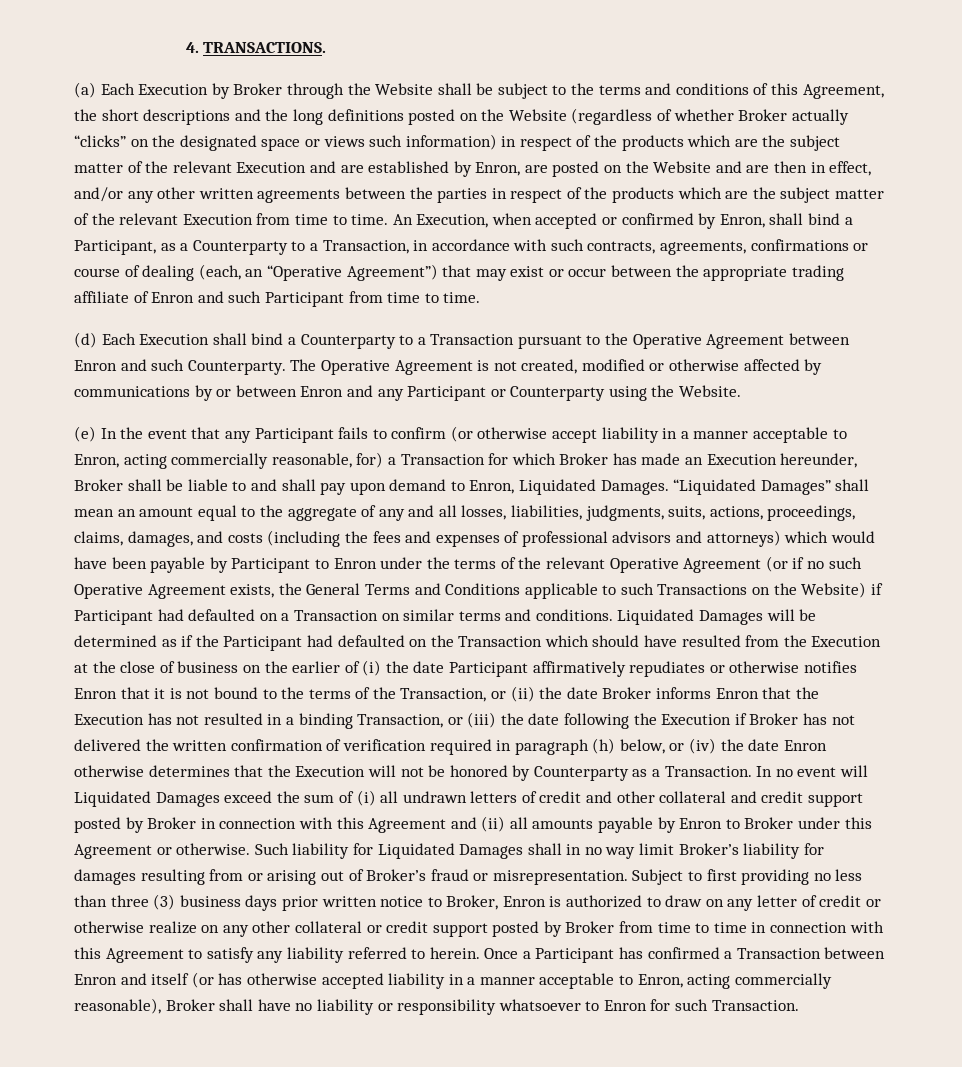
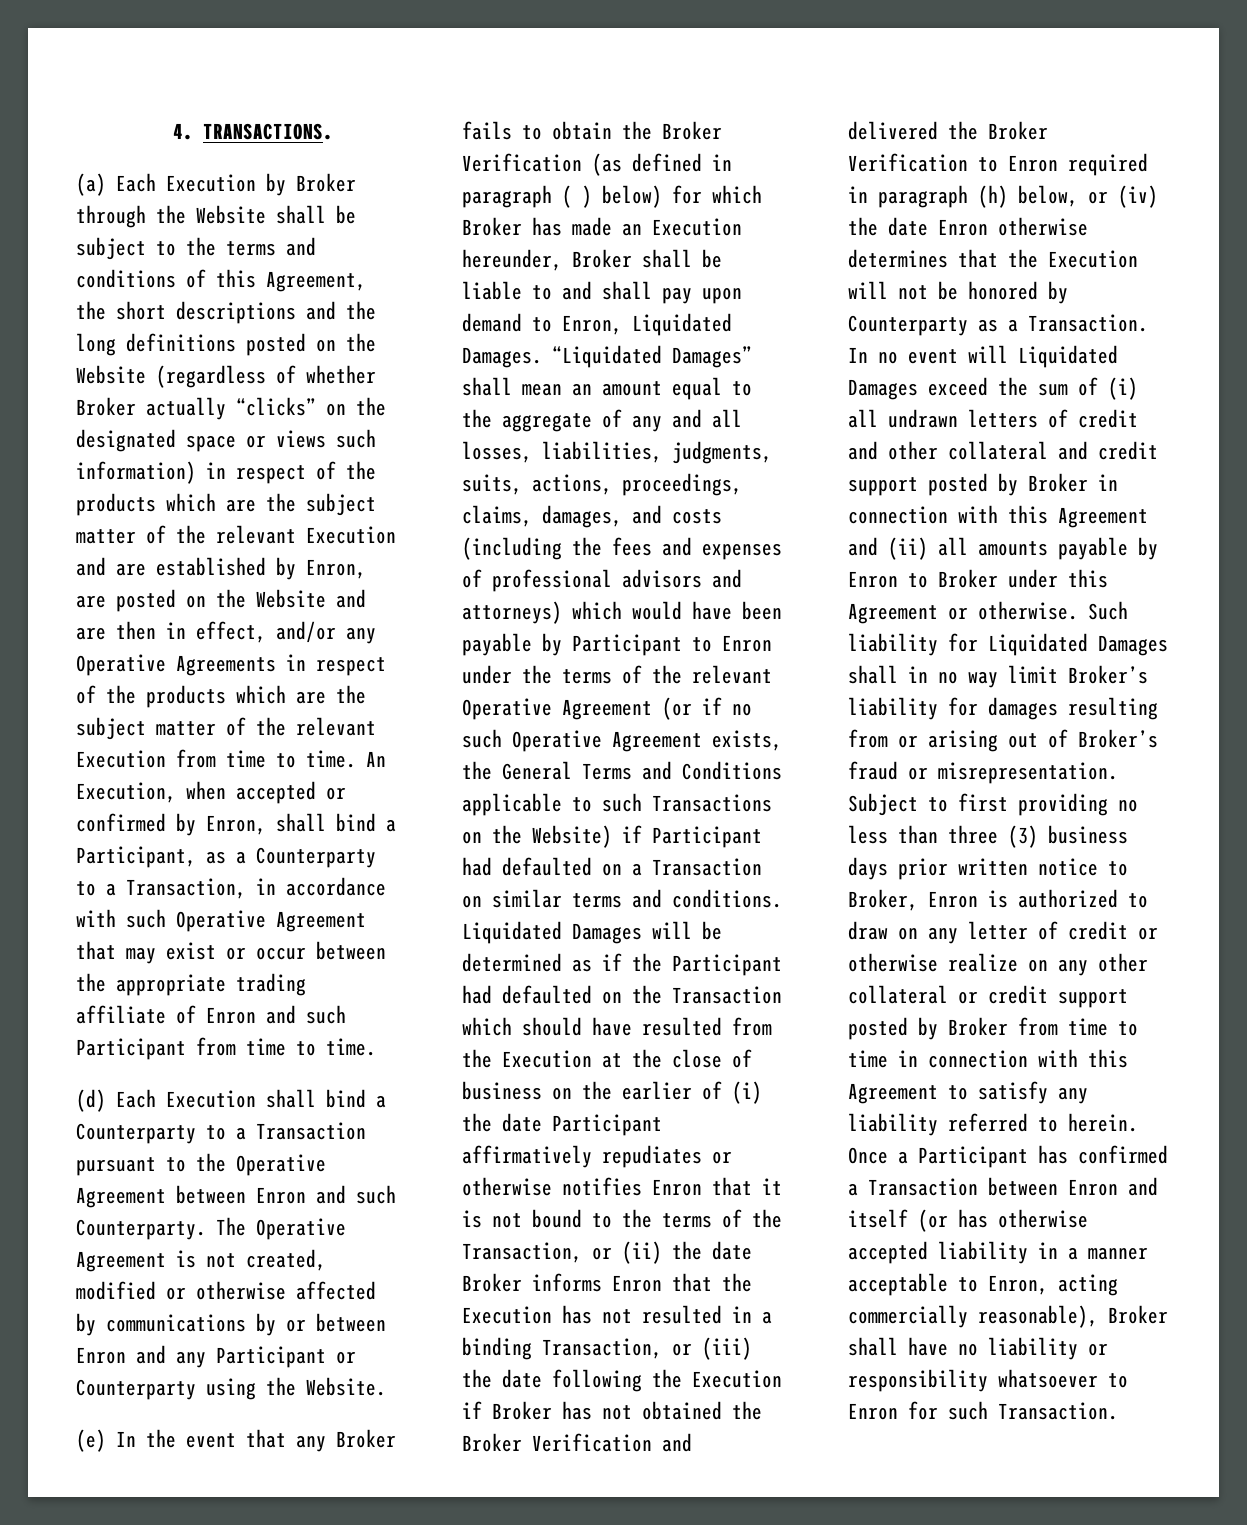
- (a) Each Execution by Broker through the Website shall be subject to the terms and conditions of this Agreement, the short descriptions and the long definitions posted on the Website (regardless of whether Broker actually “clicks” on the designated space or views such information) in respect of the products which are the subject matter of the relevant Execution and are established by Enron, are posted on the Website and are then in effect, and/or any other written agreements between the parties in respect of the products which are the subject matter of the relevant Execution from time to time.
+ (a) Each Execution by Broker through the Website shall be subject to the terms and conditions of this Agreement, the short descriptions and the long definitions posted on the Website (regardless of whether Broker actually “clicks” on the designated space or views such information) in respect of the products which are the subject matter of the relevant Execution and are established by Enron, are posted on the Website and are then in effect, and/or any Operative Agreements in respect of the products which are the subject matter of the relevant Execution from time to time.
- An Execution, when accepted or confirmed by Enron, shall bind a Participant, as a Counterparty to a Transaction, in accordance with such contracts, agreements, confirmations or course of dealing (each, an “Operative Agreement”) that may exist or occur between the appropriate trading affiliate of Enron and such Participant from time to time.
+ An Execution, when accepted or confirmed by Enron, shall bind a Participant, as a Counterparty to a Transaction, in accordance with such Operative Agreement that may exist or occur between the appropriate trading affiliate of Enron and such Participant from time to time.
- (e) In the event that any Participant fails to confirm (or otherwise accept liability in a manner acceptable to Enron, acting commercially reasonable, for) a Transaction for which Broker has made an Execution hereunder, Broker shall be liable to and shall pay upon demand to Enron, Liquidated Damages.
+ (e) In the event that any Broker fails to obtain the Broker Verification (as defined in paragraph ( ) below) for which Broker has made an Execution hereunder, Broker shall be liable to and shall pay upon demand to Enron, Liquidated Damages.
- Liquidated Damages will be determined as if the Participant had defaulted on the Transaction which should have resulted from the Execution at the close of business on the earlier of (i) the date Participant affirmatively repudiates or otherwise notifies Enron that it is not bound to the terms of the Transaction, or (ii) the date Broker informs Enron that the Execution has not resulted in a binding Transaction, or (iii) the date following the Execution if Broker has not delivered the written confirmation of verification required in paragraph (h) below, or (iv) the date Enron otherwise determines that the Execution will not be honored by Counterparty as a Transaction.
+ Liquidated Damages will be determined as if the Participant had defaulted on the Transaction which should have resulted from the Execution at the close of business on the earlier of (i) the date Participant affirmatively repudiates or otherwise notifies Enron that it is not bound to the terms of the Transaction, or (ii) the date Broker informs Enron that the Execution has not resulted in a binding Transaction, or (iii) the date following the Execution if Broker has not obtained the Broker Verification and delivered the Broker Verification to Enron required in paragraph (h) below, or (iv) the date Enron otherwise determines that the Execution will not be honored by Counterparty as a Transaction.

